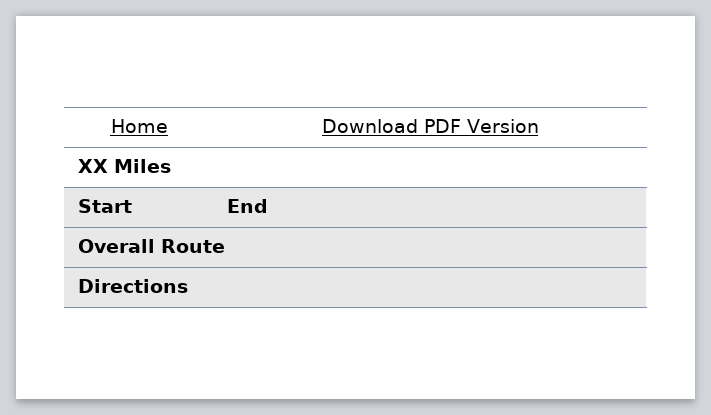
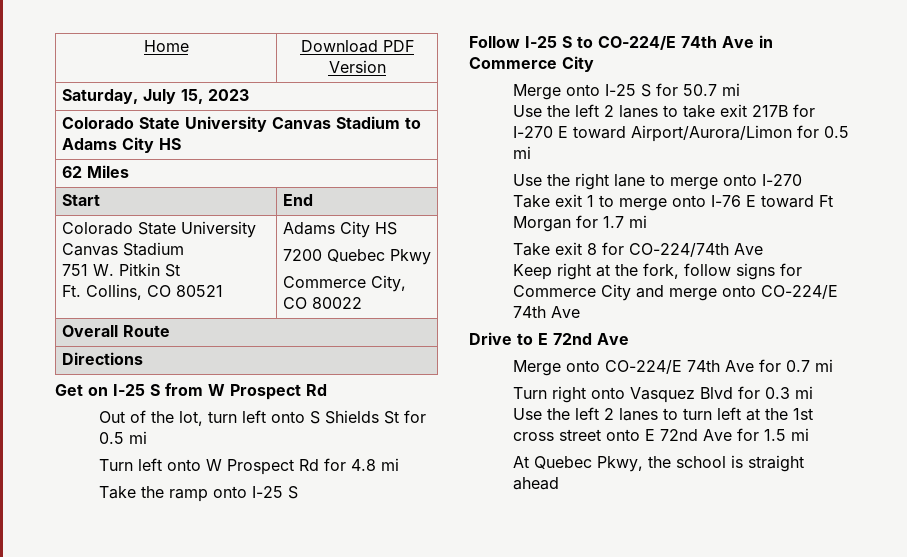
- XX Miles
+ Saturday, July 15, 2023
+ Colorado State University Canvas Stadium to Adams City HS
+ 62 Miles
  Start | End
+ Colorado State University Canvas Stadium
+ 751 W. Pitkin St
+ Ft. Collins, CO 80521 | Adams City HS
+ 7200 Quebec Pkwy
+ Commerce City, CO 80022
  Overall Route
  Directions
+ Get on I-25 S from W Prospect Rd
+ Out of the lot, turn left onto S Shields St for 0.5 mi
+ Turn left onto W Prospect Rd for 4.8 mi
+ Take the ramp onto I-25 S
+ Follow I-25 S to CO-224/E 74th Ave in Commerce City
+ Merge onto I-25 S for 50.7 mi
+ Use the left 2 lanes to take exit 217B for I-270 E toward Airport/Aurora/Limon for 0.5 mi
+ Use the right lane to merge onto I-270
+ Take exit 1 to merge onto I-76 E toward Ft Morgan for 1.7 mi
+ Take exit 8 for CO-224/74th Ave
+ Keep right at the fork, follow signs for Commerce City and merge onto CO-224/E 74th Ave
+ Drive to E 72nd Ave
+ Merge onto CO-224/E 74th Ave for 0.7 mi
+ Turn right onto Vasquez Blvd for 0.3 mi
+ Use the left 2 lanes to turn left at the 1st cross street onto E 72nd Ave for 1.5 mi
+ At Quebec Pkwy, the school is straight ahead

